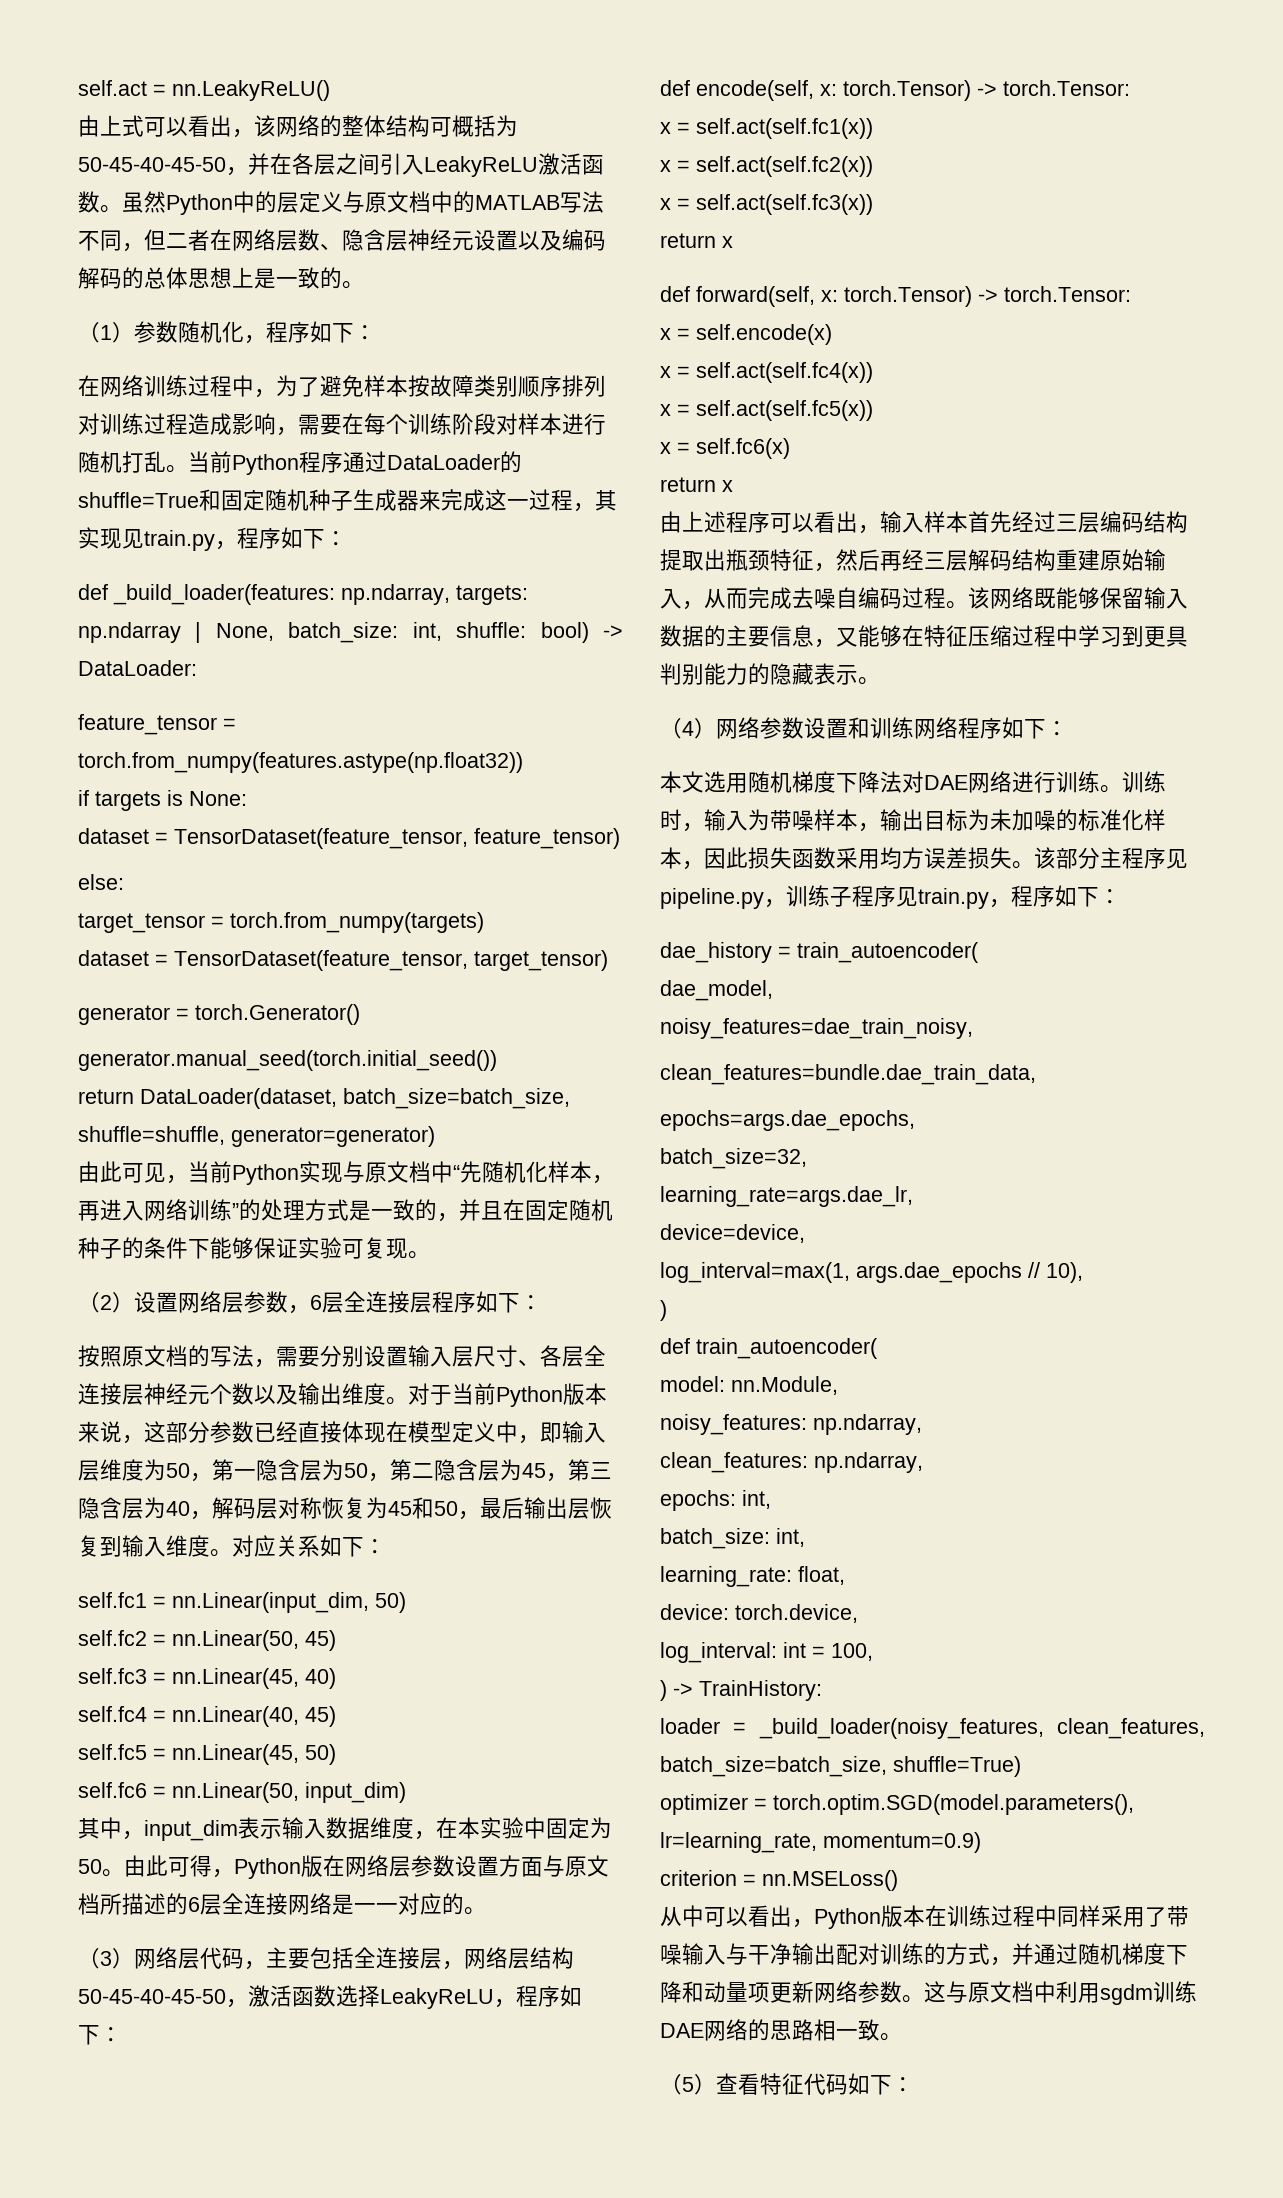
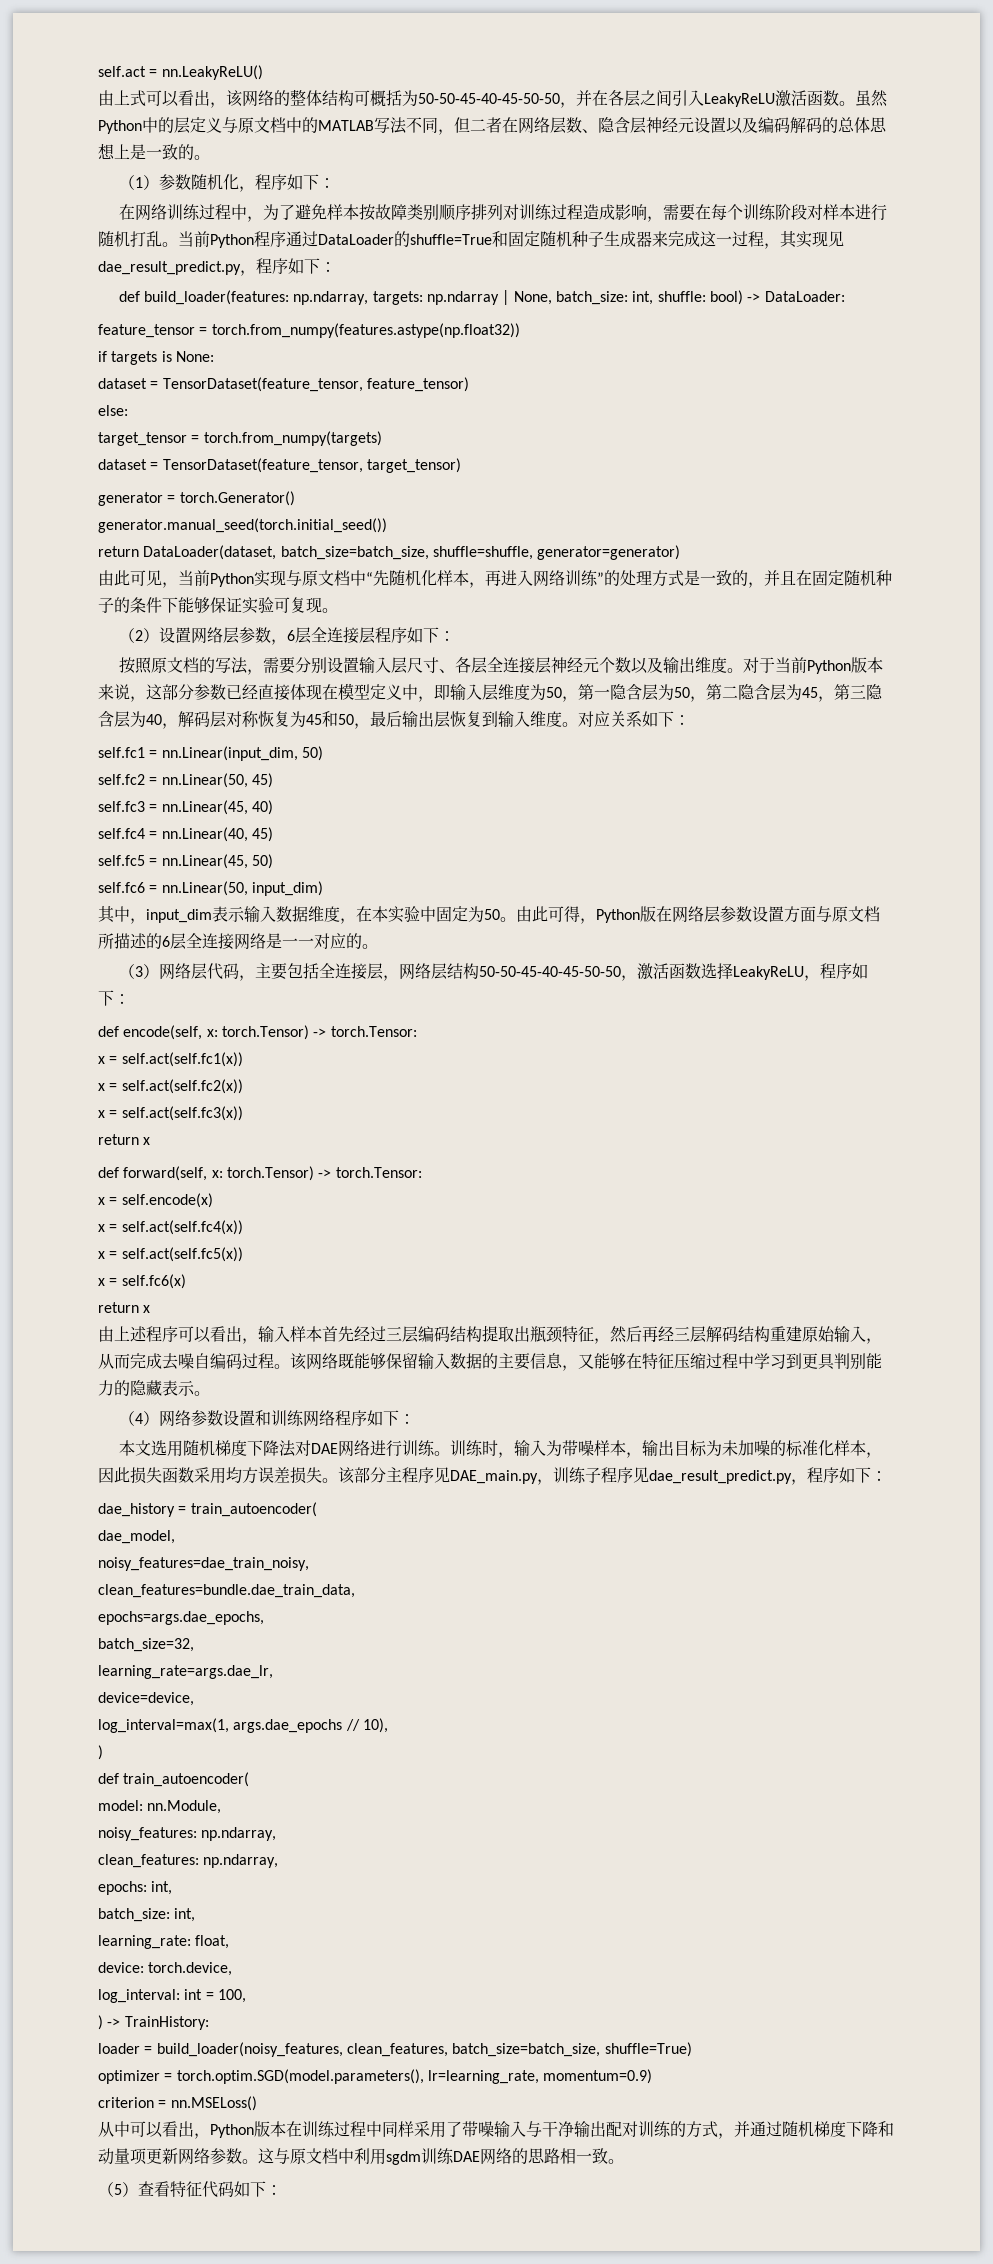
- 由上式可以看出，该网络的整体结构可概括为50-45-40-45-50，并在各层之间引入LeakyReLU激活函数。
+ 由上式可以看出，该网络的整体结构可概括为50-50-45-40-45-50-50，并在各层之间引入LeakyReLU激活函数。
- 当前Python程序通过DataLoader的shuffle=True和固定随机种子生成器来完成这一过程，其实现见train.py，程序如下：
- def _build_loader(features: np.ndarray, targets: np.ndarray | None, batch_size: int, shuffle: bool) -> DataLoader:
+ 当前Python程序通过DataLoader的shuffle=True和固定随机种子生成器来完成这一过程，其实现见dae_result_predict.py，程序如下：
+ def build_loader(features: np.ndarray, targets: np.ndarray | None, batch_size: int, shuffle: bool) -> DataLoader:
- （3）网络层代码，主要包括全连接层，网络层结构50-45-40-45-50，激活函数选择LeakyReLU，程序如下：
+ （3）网络层代码，主要包括全连接层，网络层结构50-50-45-40-45-50-50，激活函数选择LeakyReLU，程序如下：
- 该部分主程序见pipeline.py，训练子程序见train.py，程序如下：
+ 该部分主程序见DAE_main.py，训练子程序见dae_result_predict.py，程序如下：
- loader = _build_loader(noisy_features, clean_features, batch_size=batch_size, shuffle=True)
+ loader = build_loader(noisy_features, clean_features, batch_size=batch_size, shuffle=True)

